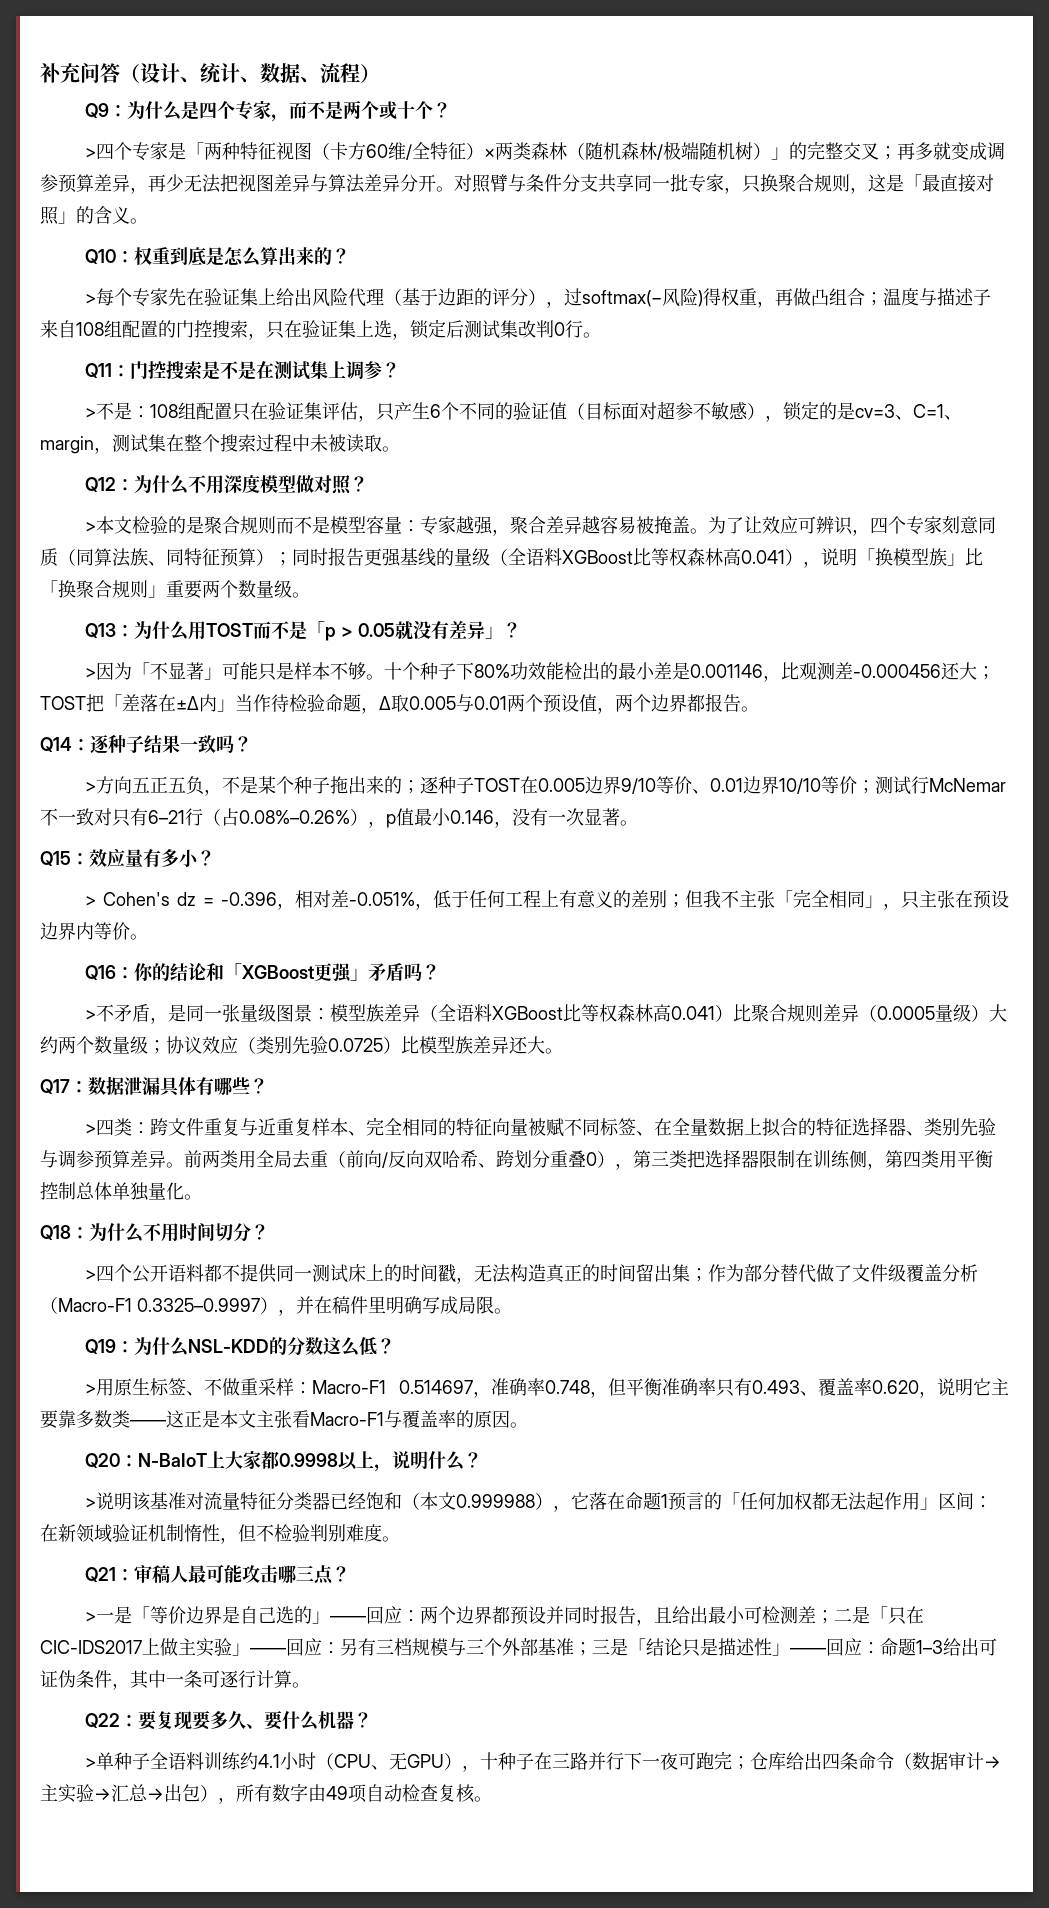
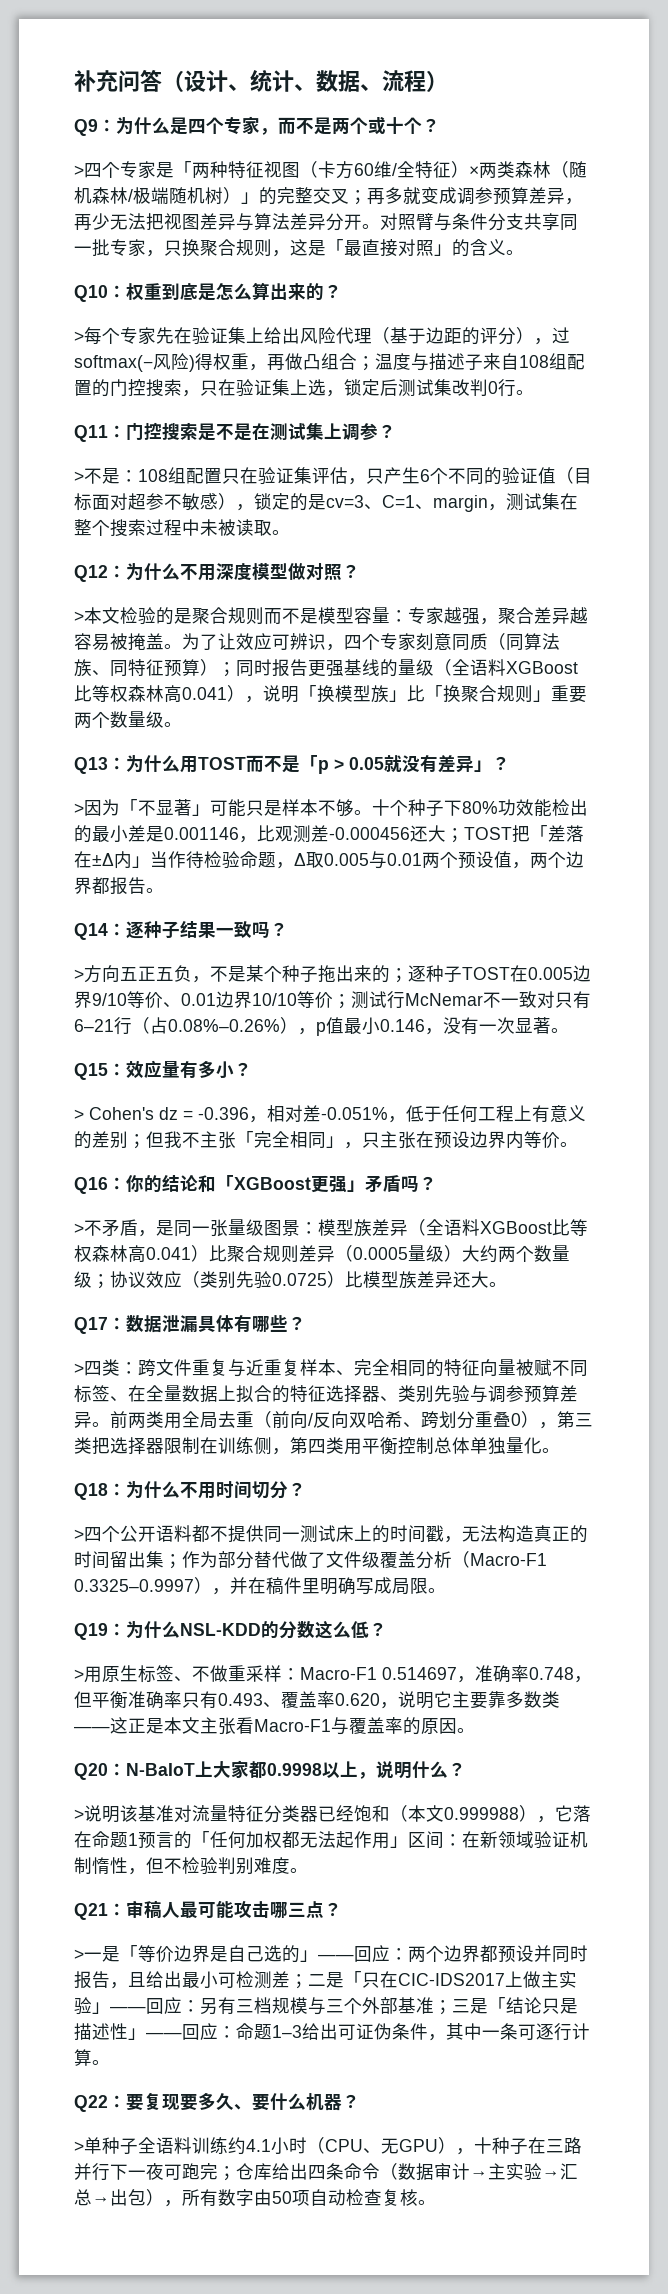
- >单种子全语料训练约4.1小时（CPU、无GPU），十种子在三路并行下一夜可跑完；仓库给出四条命令（数据审计→主实验→汇总→出包），所有数字由49项自动检查复核。
+ >单种子全语料训练约4.1小时（CPU、无GPU），十种子在三路并行下一夜可跑完；仓库给出四条命令（数据审计→主实验→汇总→出包），所有数字由50项自动检查复核。

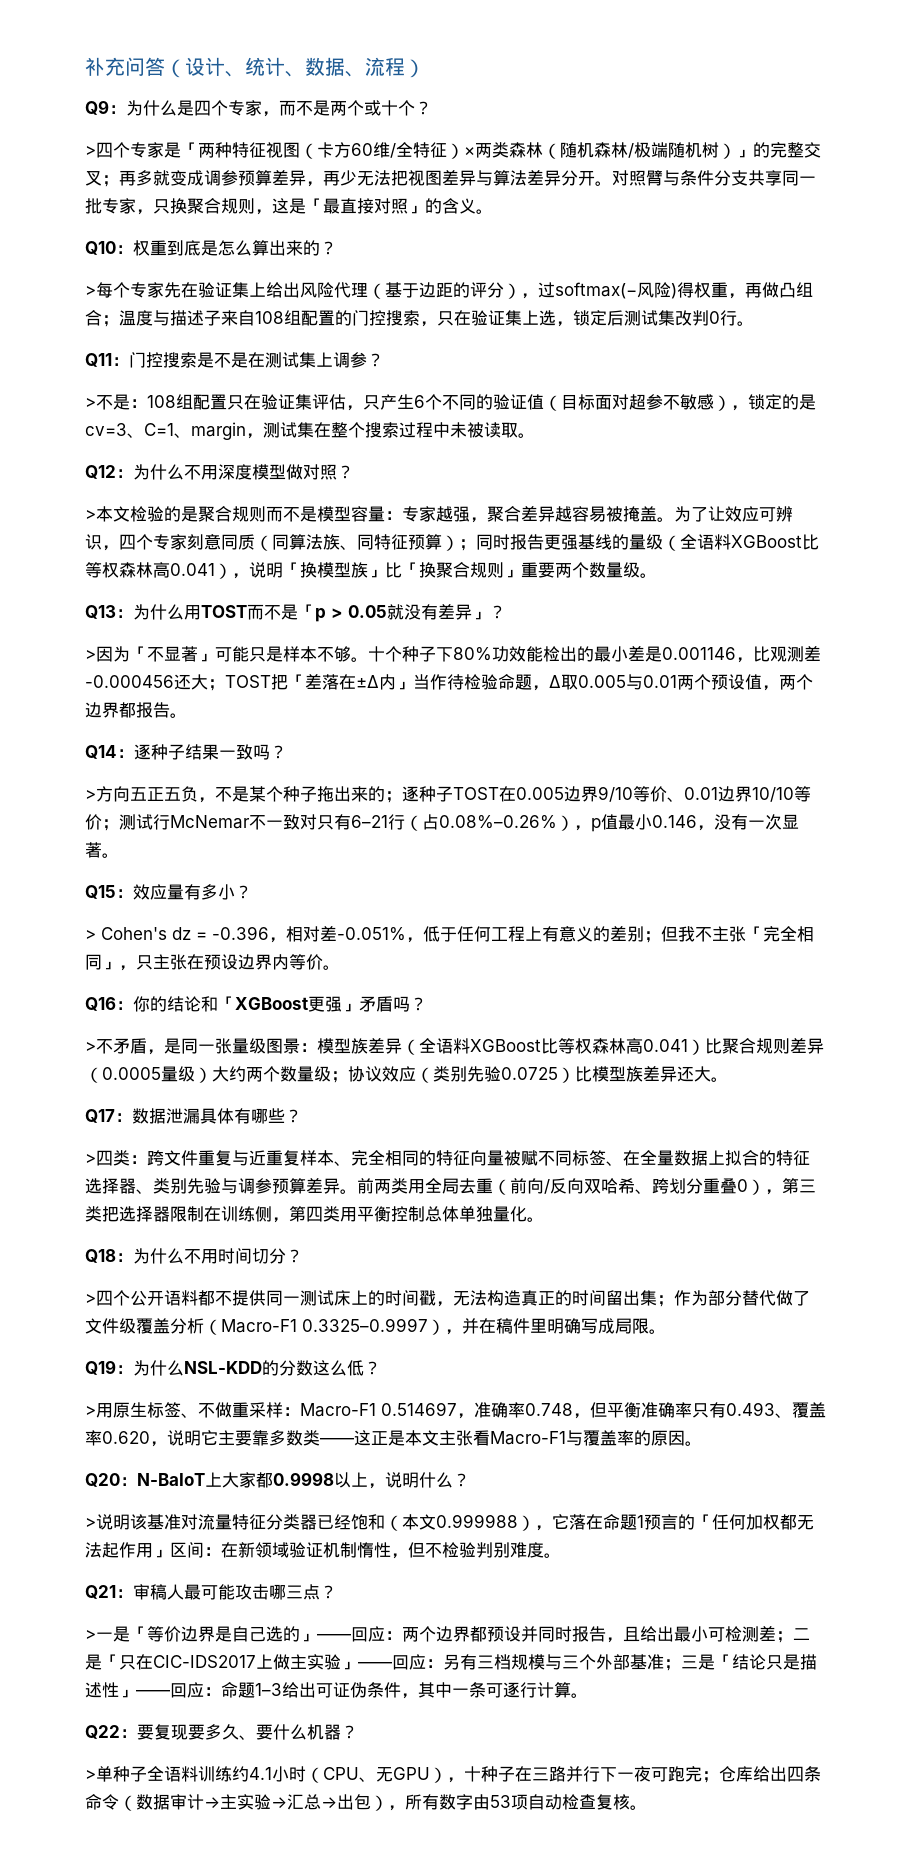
- >单种子全语料训练约4.1小时（CPU、无GPU），十种子在三路并行下一夜可跑完；仓库给出四条命令（数据审计→主实验→汇总→出包），所有数字由50项自动检查复核。
+ >单种子全语料训练约4.1小时（CPU、无GPU），十种子在三路并行下一夜可跑完；仓库给出四条命令（数据审计→主实验→汇总→出包），所有数字由53项自动检查复核。

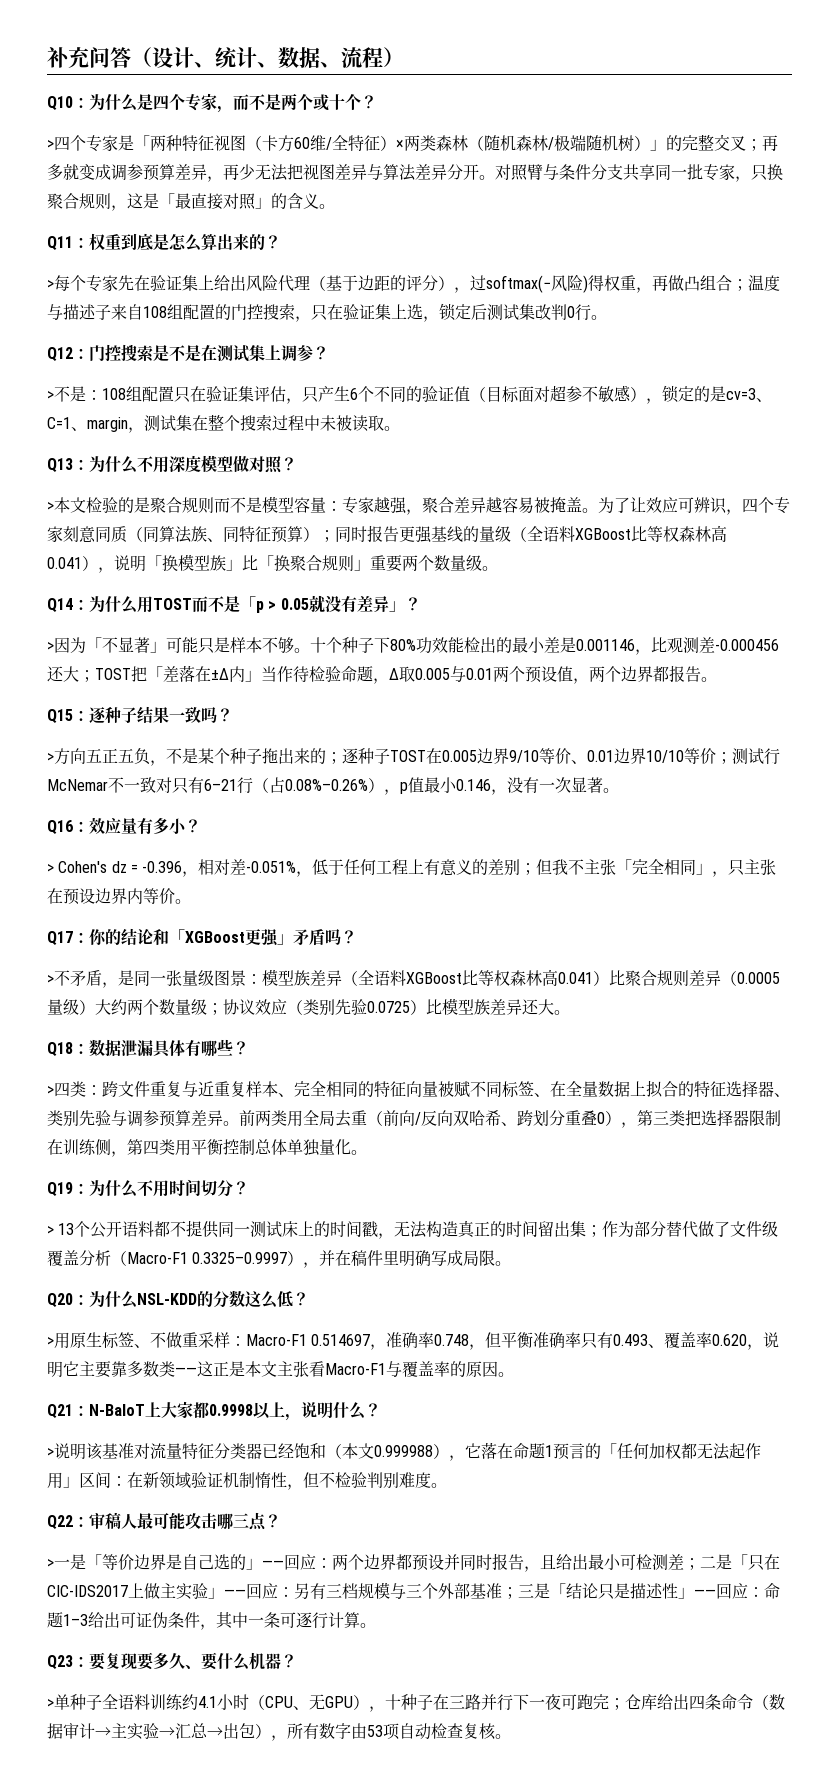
- Q9：为什么是四个专家，而不是两个或十个？
+ Q10：为什么是四个专家，而不是两个或十个？
- Q10：权重到底是怎么算出来的？
+ Q11：权重到底是怎么算出来的？
- Q11：门控搜索是不是在测试集上调参？
+ Q12：门控搜索是不是在测试集上调参？
- Q12：为什么不用深度模型做对照？
+ Q13：为什么不用深度模型做对照？
- Q13：为什么用TOST而不是「p > 0.05就没有差异」？
+ Q14：为什么用TOST而不是「p > 0.05就没有差异」？
- Q14：逐种子结果一致吗？
+ Q15：逐种子结果一致吗？
- Q15：效应量有多小？
+ Q16：效应量有多小？
- Q16：你的结论和「XGBoost更强」矛盾吗？
+ Q17：你的结论和「XGBoost更强」矛盾吗？
- Q17：数据泄漏具体有哪些？
+ Q18：数据泄漏具体有哪些？
- Q18：为什么不用时间切分？
+ Q19：为什么不用时间切分？
- >四个公开语料都不提供同一测试床上的时间戳，无法构造真正的时间留出集；作为部分替代做了文件级覆盖分析（Macro-F1 0.3325–0.9997），并在稿件里明确写成局限。
+ > 13个公开语料都不提供同一测试床上的时间戳，无法构造真正的时间留出集；作为部分替代做了文件级覆盖分析（Macro-F1 0.3325–0.9997），并在稿件里明确写成局限。
- Q19：为什么NSL-KDD的分数这么低？
+ Q20：为什么NSL-KDD的分数这么低？
- Q20：N-BaIoT上大家都0.9998以上，说明什么？
+ Q21：N-BaIoT上大家都0.9998以上，说明什么？
- Q21：审稿人最可能攻击哪三点？
+ Q22：审稿人最可能攻击哪三点？
- Q22：要复现要多久、要什么机器？
+ Q23：要复现要多久、要什么机器？

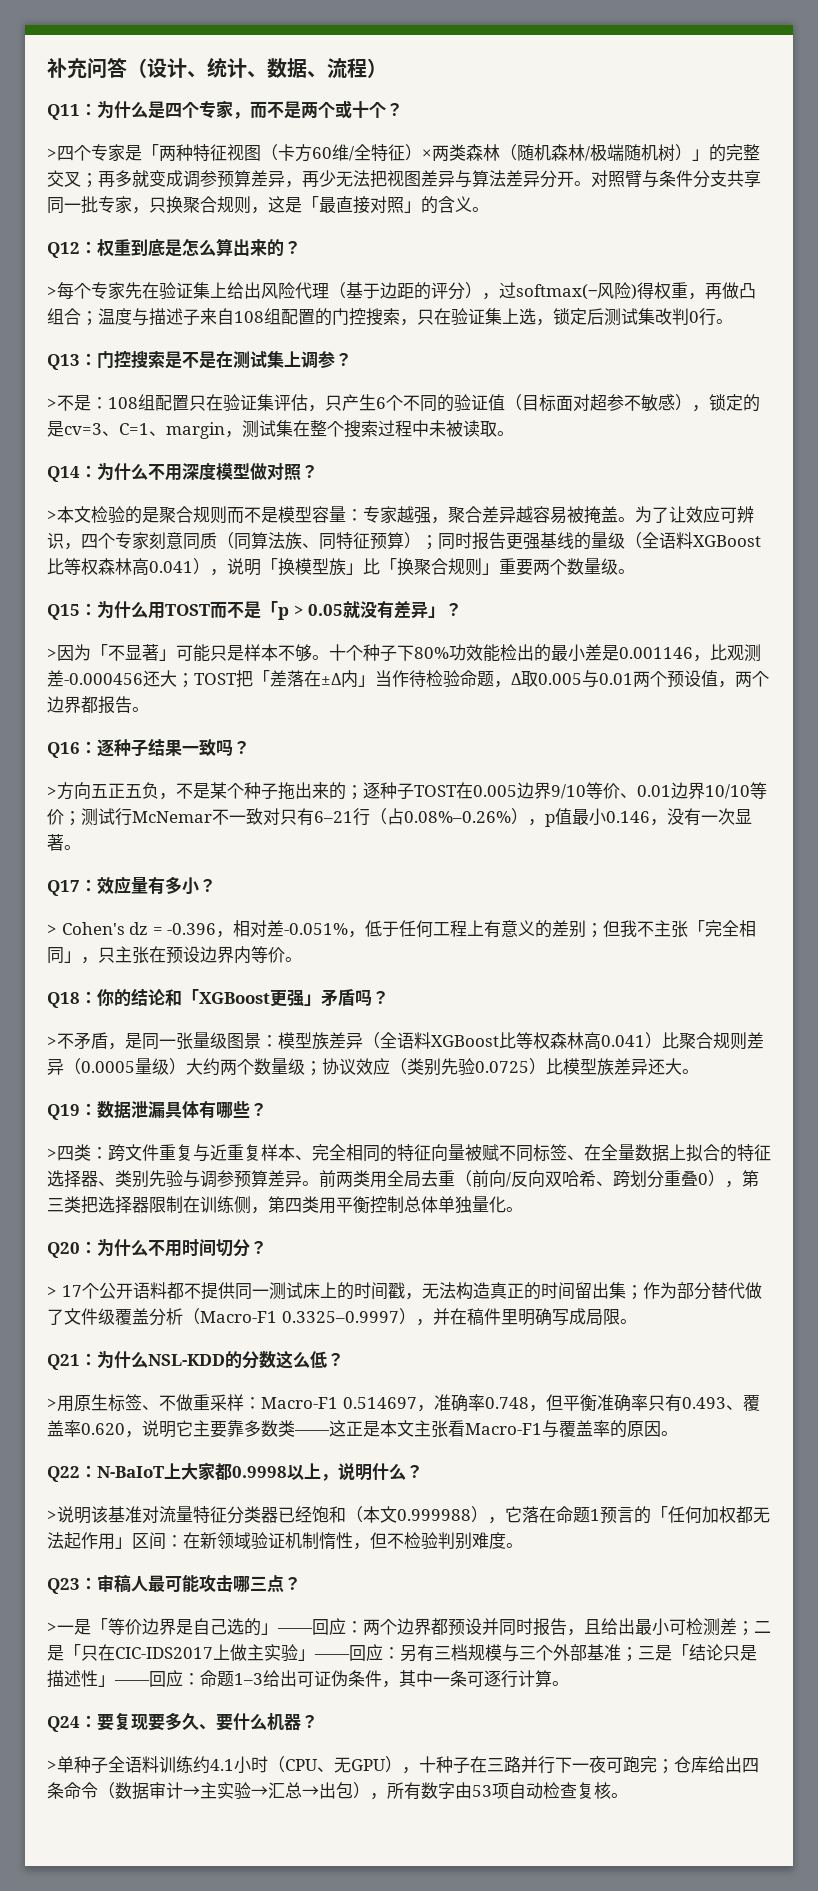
- Q10：为什么是四个专家，而不是两个或十个？
+ Q11：为什么是四个专家，而不是两个或十个？
- Q11：权重到底是怎么算出来的？
+ Q12：权重到底是怎么算出来的？
- Q12：门控搜索是不是在测试集上调参？
+ Q13：门控搜索是不是在测试集上调参？
- Q13：为什么不用深度模型做对照？
+ Q14：为什么不用深度模型做对照？
- Q14：为什么用TOST而不是「p > 0.05就没有差异」？
+ Q15：为什么用TOST而不是「p > 0.05就没有差异」？
- Q15：逐种子结果一致吗？
+ Q16：逐种子结果一致吗？
- Q16：效应量有多小？
+ Q17：效应量有多小？
- Q17：你的结论和「XGBoost更强」矛盾吗？
+ Q18：你的结论和「XGBoost更强」矛盾吗？
- Q18：数据泄漏具体有哪些？
+ Q19：数据泄漏具体有哪些？
- Q19：为什么不用时间切分？
+ Q20：为什么不用时间切分？
- > 13个公开语料都不提供同一测试床上的时间戳，无法构造真正的时间留出集；作为部分替代做了文件级覆盖分析（Macro-F1 0.3325–0.9997），并在稿件里明确写成局限。
+ > 17个公开语料都不提供同一测试床上的时间戳，无法构造真正的时间留出集；作为部分替代做了文件级覆盖分析（Macro-F1 0.3325–0.9997），并在稿件里明确写成局限。
- Q20：为什么NSL-KDD的分数这么低？
+ Q21：为什么NSL-KDD的分数这么低？
- Q21：N-BaIoT上大家都0.9998以上，说明什么？
+ Q22：N-BaIoT上大家都0.9998以上，说明什么？
- Q22：审稿人最可能攻击哪三点？
+ Q23：审稿人最可能攻击哪三点？
- Q23：要复现要多久、要什么机器？
+ Q24：要复现要多久、要什么机器？

